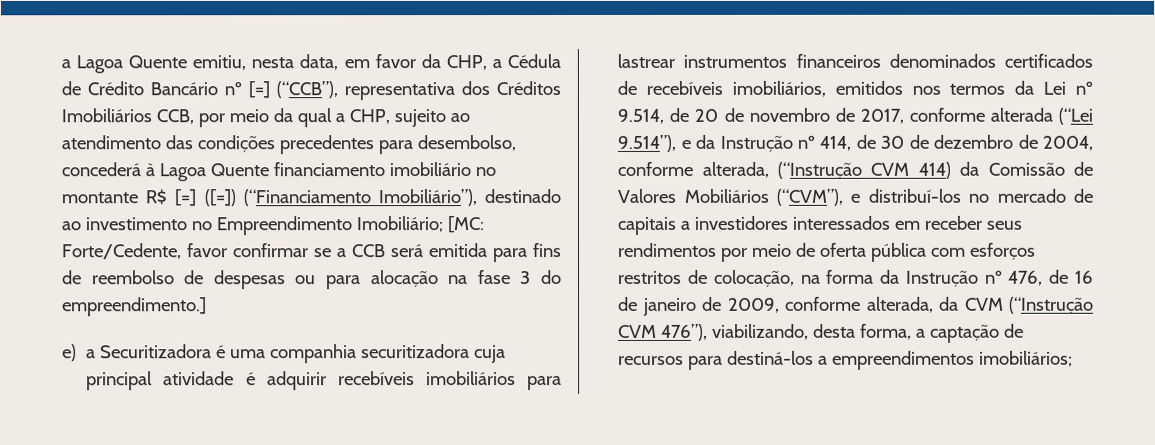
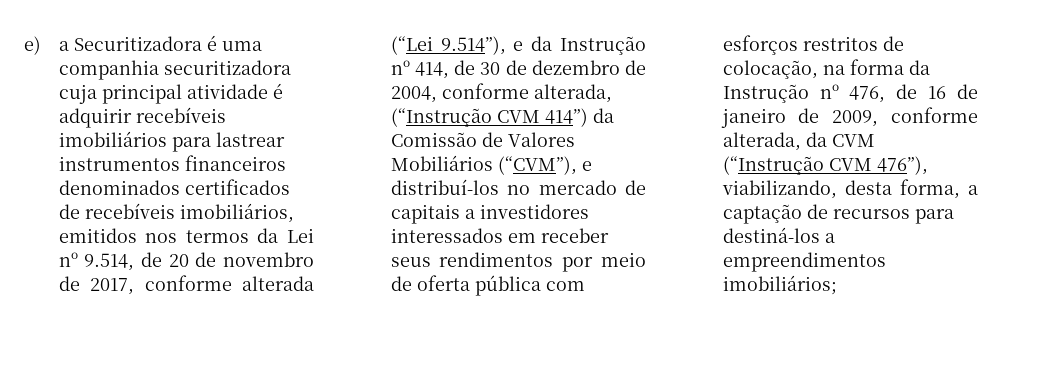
- a Lagoa Quente emitiu, nesta data, em favor da CHP, a Cédula de Crédito Bancário nº [=] (“CCB”), representativa dos Créditos Imobiliários CCB, por meio da qual a CHP, sujeito ao atendimento das condições precedentes para desembolso, concederá à Lagoa Quente financiamento imobiliário no montante R$ [=] ([=]) (“Financiamento Imobiliário”), destinado ao investimento no Empreendimento Imobiliário; [MC: Forte/Cedente, favor confirmar se a CCB será emitida para fins de reembolso de despesas ou para alocação na fase 3 do empreendimento.]
- e) a Securitizadora é uma companhia securitizadora cuja principal atividade é adquirir recebíveis imobiliários para lastrear instrumentos financeiros denominados certificados de recebíveis imobiliários, emitidos nos termos da Lei nº 9.514, de 20 de novembro de 2017, conforme alterada (“Lei 9.514”), e da Instrução nº 414, de 30 de dezembro de 2004, conforme alterada, (“Instrução CVM 414) da Comissão de Valores Mobiliários (“CVM”), e distribuí-los no mercado de capitais a investidores interessados em receber seus rendimentos por meio de oferta pública com esforços restritos de colocação, na forma da Instrução nº 476, de 16 de janeiro de 2009, conforme alterada, da CVM (“Instrução CVM 476”), viabilizando, desta forma, a captação de recursos para destiná-los a empreendimentos imobiliários;
+ e) a Securitizadora é uma companhia securitizadora cuja principal atividade é adquirir recebíveis imobiliários para lastrear instrumentos financeiros denominados certificados de recebíveis imobiliários, emitidos nos termos da Lei nº 9.514, de 20 de novembro de 2017, conforme alterada (“Lei 9.514”), e da Instrução nº 414, de 30 de dezembro de 2004, conforme alterada, (“Instrução CVM 414”) da Comissão de Valores Mobiliários (“CVM”), e distribuí-los no mercado de capitais a investidores interessados em receber seus rendimentos por meio de oferta pública com esforços restritos de colocação, na forma da Instrução nº 476, de 16 de janeiro de 2009, conforme alterada, da CVM (“Instrução CVM 476”), viabilizando, desta forma, a captação de recursos para destiná-los a empreendimentos imobiliários;

